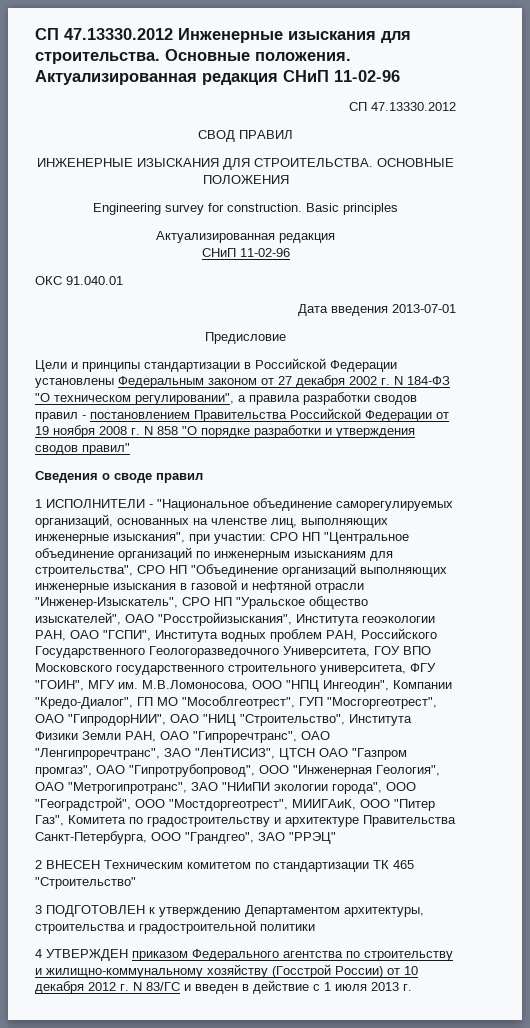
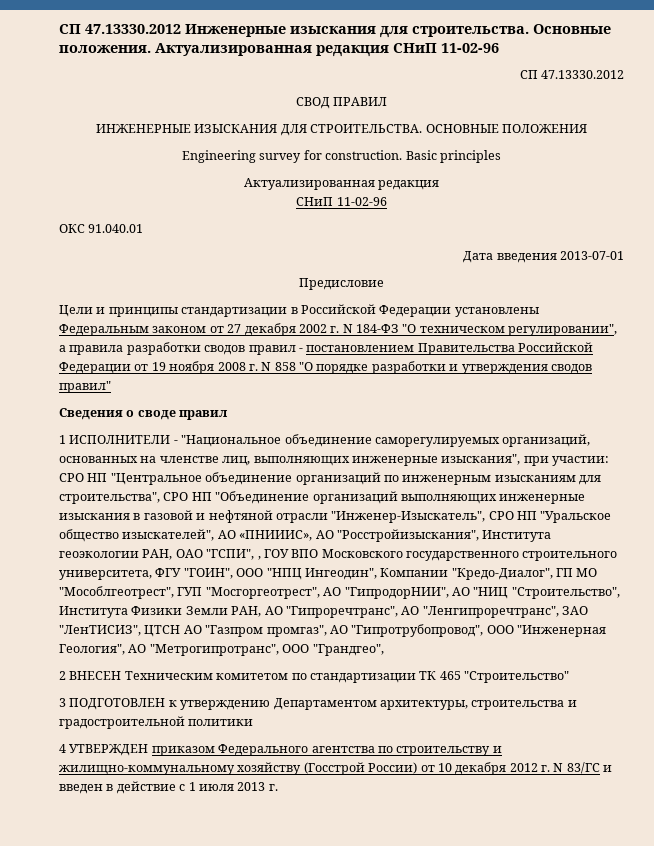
- СРО НП "Центральное объединение организаций по инженерным изысканиям для строительства", СРО НП "Объединение организаций выполняющих инженерные изыскания в газовой и нефтяной отрасли "Инженер-Изыскатель", СРО НП "Уральское общество изыскателей", ОАО "Росстройизыскания", Института геоэкологии РАН, ОАО "ГСПИ", Института водных проблем РАН, Российского Государственного Геологоразведочного Университета, ГОУ ВПО Московского государственного строительного университета, ФГУ "ГОИН", МГУ им. М.В.Ломоносова, ООО "НПЦ Ингеодин", Компании "Кредо-Диалог", ГП МО "Мособлгеотрест", ГУП "Мосгоргеотрест", ОАО "ГипродорНИИ", ОАО "НИЦ "Строительство", Института Физики Земли РАН, ОАО "Гипроречтранс", ОАО "Ленгипроречтранс", ЗАО "ЛенТИСИЗ", ЦТСН ОАО "Газпром промгаз", ОАО "Гипротрубопровод", ООО "Инженерная Геология", ОАО "Метрогипротранс", ЗАО "НИиПИ экологии города", ООО "Геоградстрой", ООО "Мостдоргеотрест", МИИГАиК, ООО "Питер Газ", Комитета по градостроительству и архитектуре Правительства Санкт-Петербурга, ООО "Грандгео", ЗАО "РРЭЦ"
+ СРО НП "Центральное объединение организаций по инженерным изысканиям для строительства", СРО НП "Объединение организаций выполняющих инженерные изыскания в газовой и нефтяной отрасли "Инженер-Изыскатель", СРО НП "Уральское общество изыскателей", АО «ПНИИИС», АО "Росстройизыскания", Института геоэкологии РАН, ОАО "ГСПИ", , ГОУ ВПО Московского государственного строительного университета, ФГУ "ГОИН", ООО "НПЦ Ингеодин", Компании "Кредо-Диалог", ГП МО "Мособлгеотрест", ГУП "Мосгоргеотрест", АО "ГипродорНИИ", АО "НИЦ "Строительство", Института Физики Земли РАН, АО "Гипроречтранс", АО "Ленгипроречтранс", ЗАО "ЛенТИСИЗ", ЦТСН АО "Газпром промгаз", АО "Гипротрубопровод", ООО "Инженерная Геология", АО "Метрогипротранс", ООО "Грандгео",

